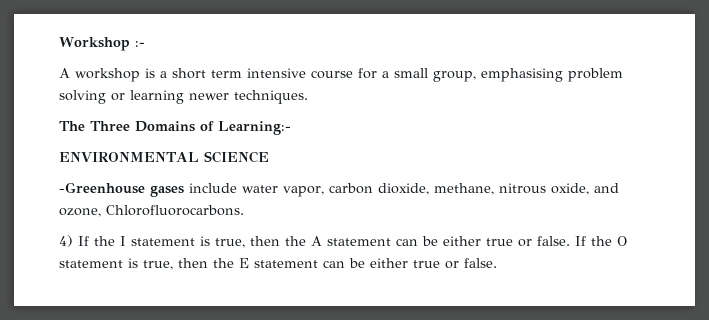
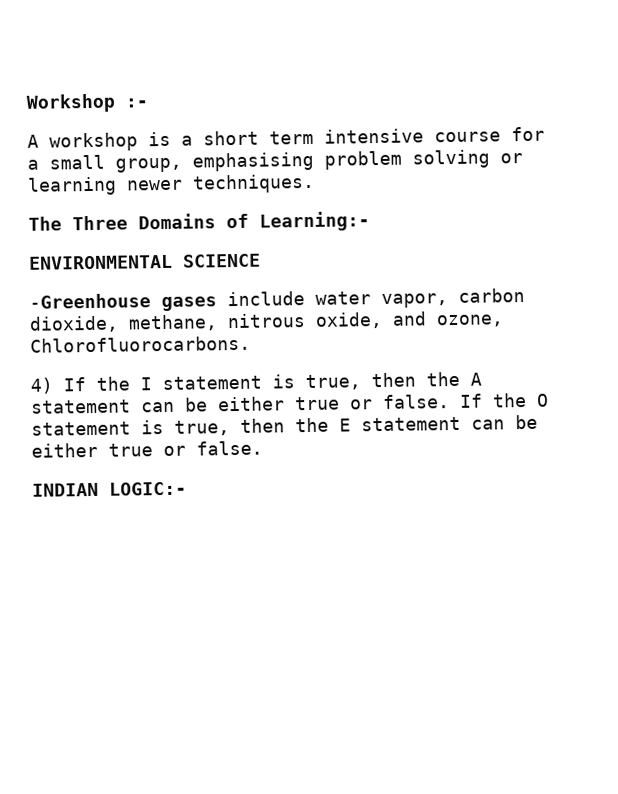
+ INDIAN LOGIC:-

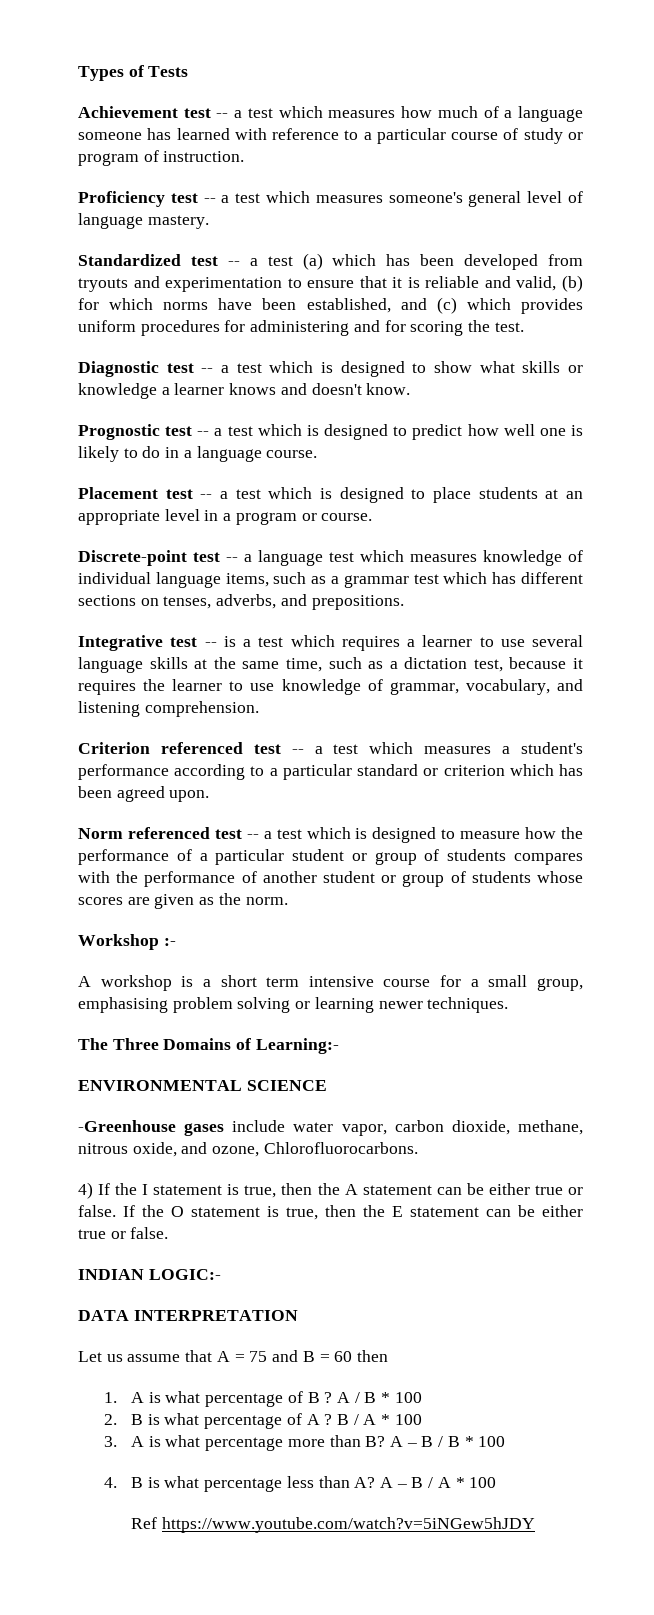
+ Types of Tests
+ Achievement test -- a test which measures how much of a language someone has learned with reference to a particular course of study or program of instruction.
+ Proficiency test -- a test which measures someone's general level of language mastery.
+ Standardized test -- a test (a) which has been developed from tryouts and experimentation to ensure that it is reliable and valid, (b) for which norms have been established, and (c) which provides uniform procedures for administering and for scoring the test.
+ Diagnostic test -- a test which is designed to show what skills or knowledge a learner knows and doesn't know.
+ Prognostic test -- a test which is designed to predict how well one is likely to do in a language course.
+ Placement test -- a test which is designed to place students at an appropriate level in a program or course.
+ Discrete-point test -- a language test which measures knowledge of individual language items, such as a grammar test which has different sections on tenses, adverbs, and prepositions.
+ Integrative test -- is a test which requires a learner to use several language skills at the same time, such as a dictation test, because it requires the learner to use knowledge of grammar, vocabulary, and listening comprehension.
+ Criterion referenced test -- a test which measures a student's performance according to a particular standard or criterion which has been agreed upon.
+ Norm referenced test -- a test which is designed to measure how the performance of a particular student or group of students compares with the performance of another student or group of students whose scores are given as the norm.
+ DATA INTERPRETATION
+ Let us assume that A = 75 and B = 60 then
+ 1. A is what percentage of B ? A / B * 100
+ 2. B is what percentage of A ? B / A * 100
+ 3. A is what percentage more than B? A – B / B * 100
+ 4. B is what percentage less than A? A – B / A * 100
+ Ref https://www.youtube.com/watch?v=5iNGew5hJDY

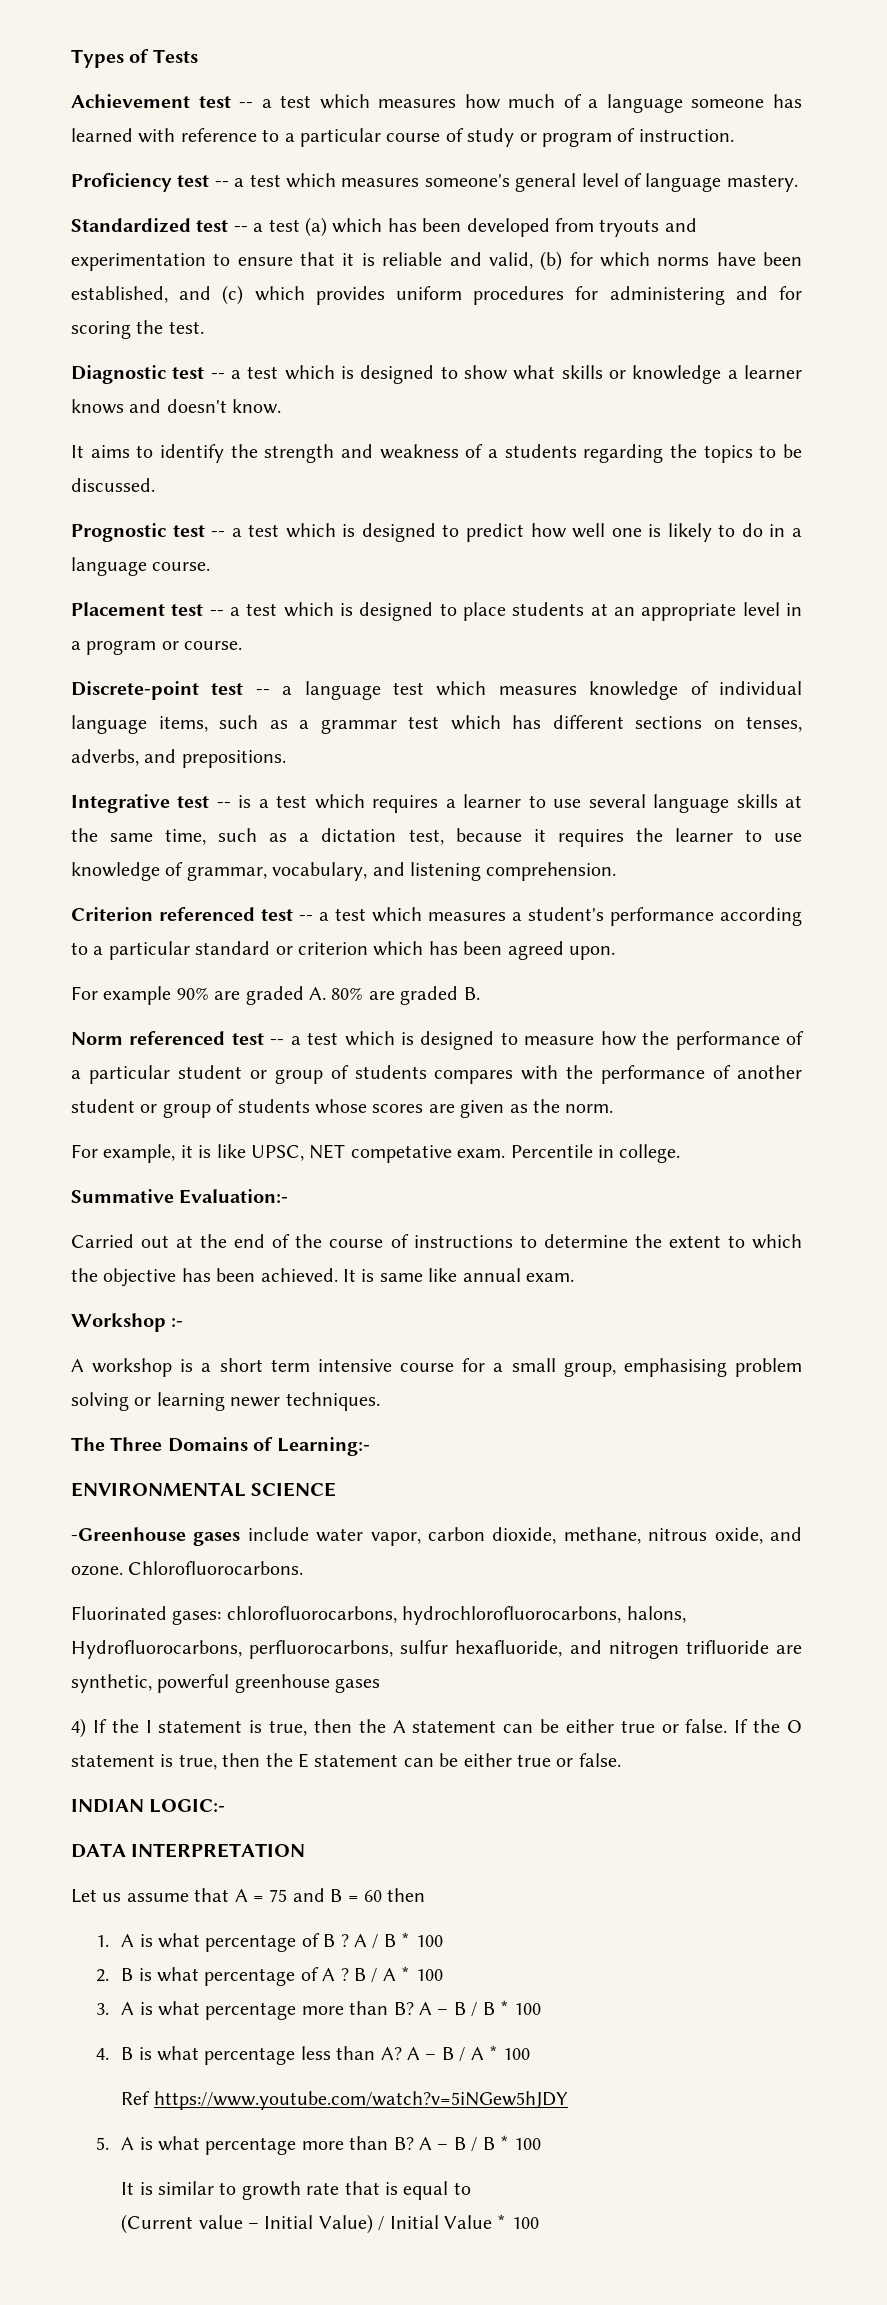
+ It aims to identify the strength and weakness of a students regarding the topics to be discussed.
+ For example 90% are graded A. 80% are graded B.
+ For example, it is like UPSC, NET competative exam. Percentile in college.
+ Summative Evaluation:-
+ Carried out at the end of the course of instructions to determine the extent to which the objective has been achieved. It is same like annual exam.
- -Greenhouse gases include water vapor, carbon dioxide, methane, nitrous oxide, and ozone, Chlorofluorocarbons.
+ -Greenhouse gases include water vapor, carbon dioxide, methane, nitrous oxide, and ozone. Chlorofluorocarbons.
+ Fluorinated gases: chlorofluorocarbons, hydrochlorofluorocarbons, halons, Hydrofluorocarbons, perfluorocarbons, sulfur hexafluoride, and nitrogen trifluoride are synthetic, powerful greenhouse gases
+ 5. A is what percentage more than B? A – B / B * 100
+ It is similar to growth rate that is equal to
+ (Current value – Initial Value) / Initial Value * 100

